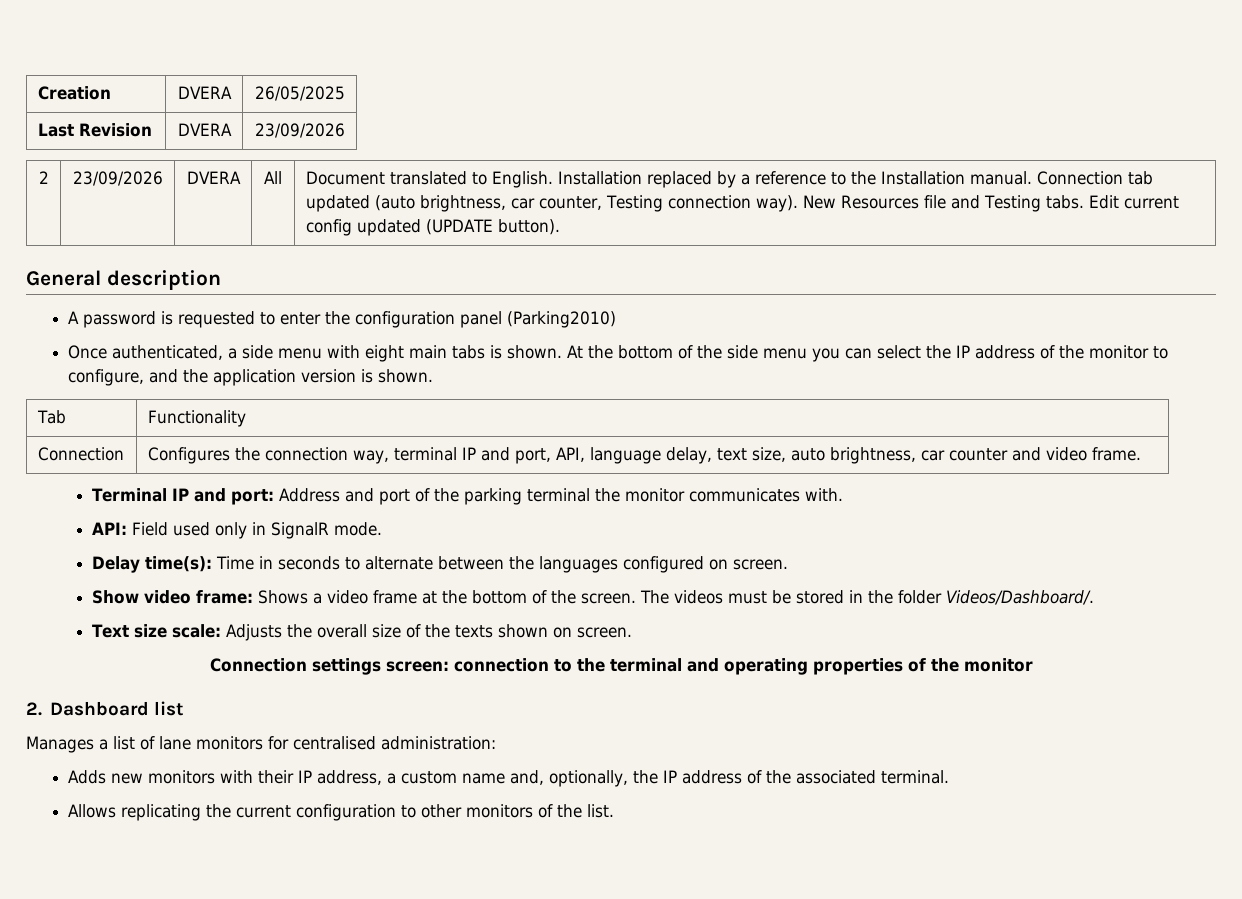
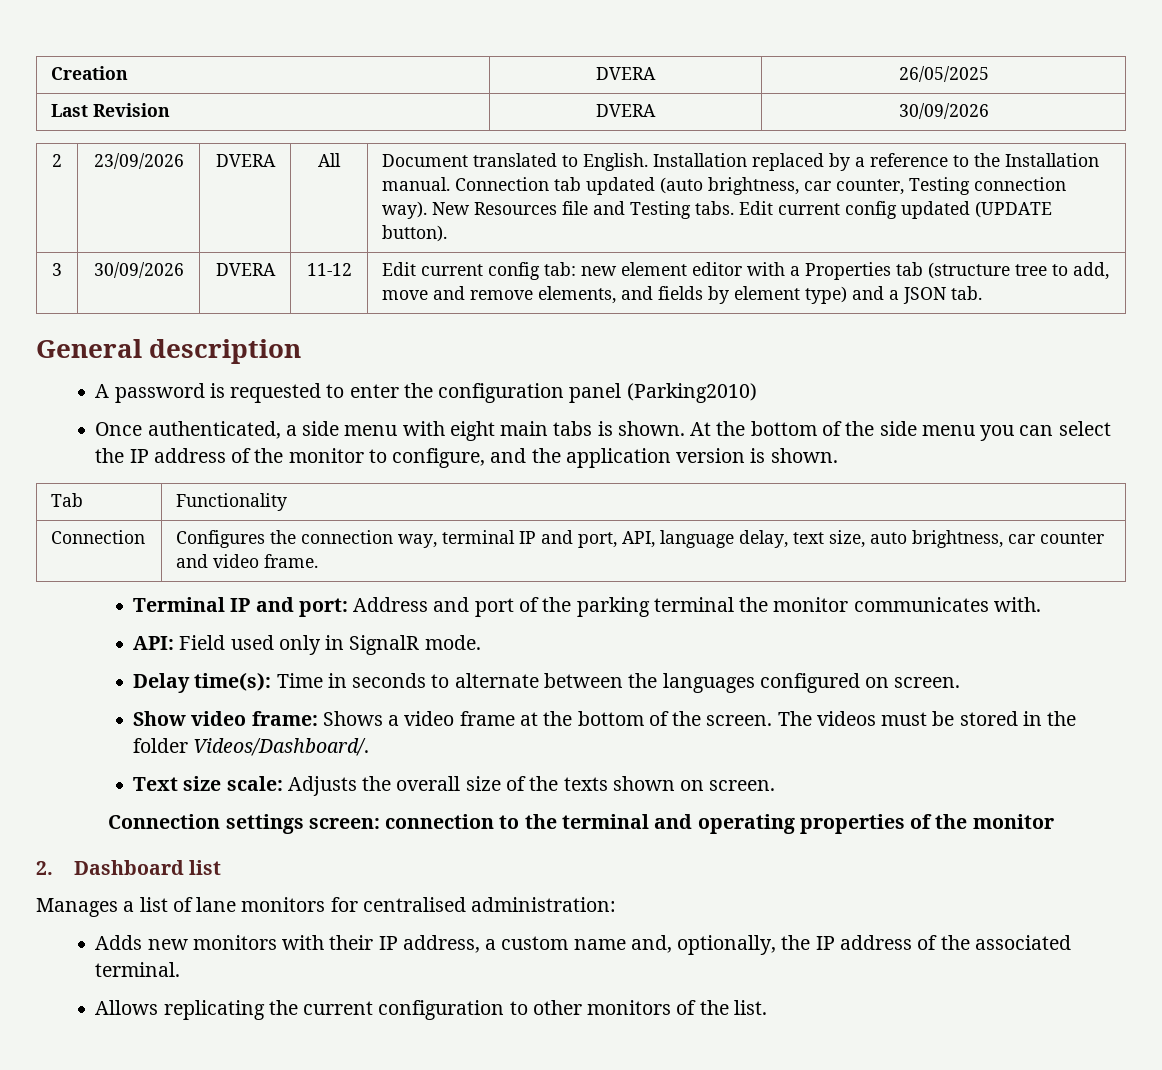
- Last Revision | DVERA | 23/09/2026
+ Last Revision | DVERA | 30/09/2026
+ 3 | 30/09/2026 | DVERA | 11-12 | Edit current config tab: new element editor with a Properties tab (structure tree to add, move and remove elements, and fields by element type) and a JSON tab.

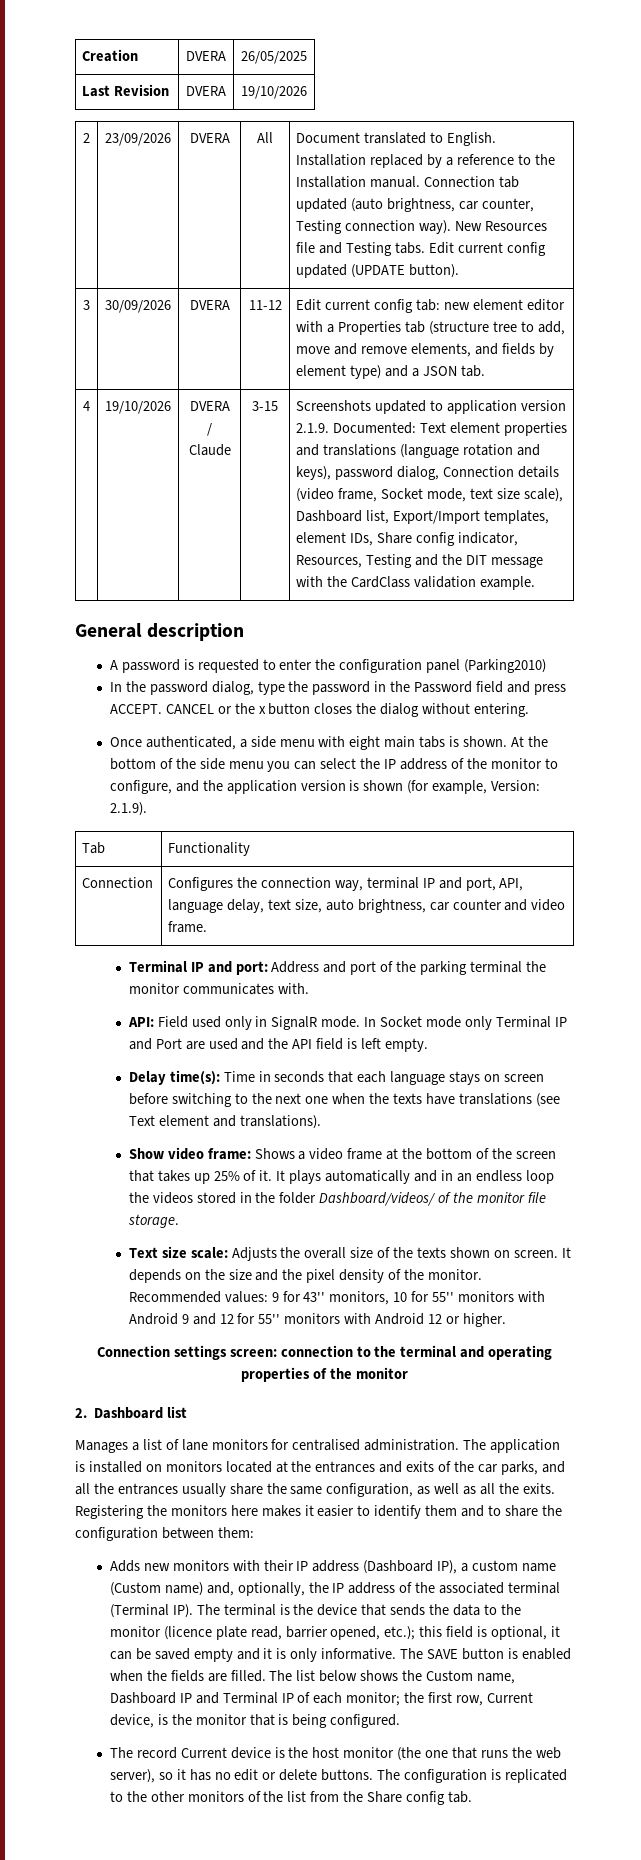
- Last Revision | DVERA | 30/09/2026
+ Last Revision | DVERA | 19/10/2026
+ 4 | 19/10/2026 | DVERA / Claude | 3-15 | Screenshots updated to application version 2.1.9. Documented: Text element properties and translations (language rotation and keys), password dialog, Connection details (video frame, Socket mode, text size scale), Dashboard list, Export/Import templates, element IDs, Share config indicator, Resources, Testing and the DIT message with the CardClass validation example.
+ In the password dialog, type the password in the Password field and press ACCEPT. CANCEL or the x button closes the dialog without entering.
- At the bottom of the side menu you can select the IP address of the monitor to configure, and the application version is shown.
+ At the bottom of the side menu you can select the IP address of the monitor to configure, and the application version is shown (for example, Version: 2.1.9).
+ In Socket mode only Terminal IP and Port are used and the API field is left empty.
- Delay time(s): Time in seconds to alternate between the languages configured on screen.
+ Delay time(s): Time in seconds that each language stays on screen before switching to the next one when the texts have translations (see Text element and translations).
- Show video frame: Shows a video frame at the bottom of the screen. The videos must be stored in the folder Videos/Dashboard/.
+ Show video frame: Shows a video frame at the bottom of the screen that takes up 25% of it. It plays automatically and in an endless loop the videos stored in the folder Dashboard/videos/ of the monitor file storage.
+ It depends on the size and the pixel density of the monitor. Recommended values: 9 for 43'' monitors, 10 for 55'' monitors with Android 9 and 12 for 55'' monitors with Android 12 or higher.
- Manages a list of lane monitors for centralised administration:
+ Manages a list of lane monitors for centralised administration. The application is installed on monitors located at the entrances and exits of the car parks, and all the entrances usually share the same configuration, as well as all the exits. Registering the monitors here makes it easier to identify them and to share the configuration between them:
- Adds new monitors with their IP address, a custom name and, optionally, the IP address of the associated terminal.
- Allows replicating the current configuration to other monitors of the list.
+ Adds new monitors with their IP address (Dashboard IP), a custom name (Custom name) and, optionally, the IP address of the associated terminal (Terminal IP). The terminal is the device that sends the data to the monitor (licence plate read, barrier opened, etc.); this field is optional, it can be saved empty and it is only informative. The SAVE button is enabled when the fields are filled. The list below shows the Custom name, Dashboard IP and Terminal IP of each monitor; the first row, Current device, is the monitor that is being configured.
+ The record Current device is the host monitor (the one that runs the web server), so it has no edit or delete buttons. The configuration is replicated to the other monitors of the list from the Share config tab.

